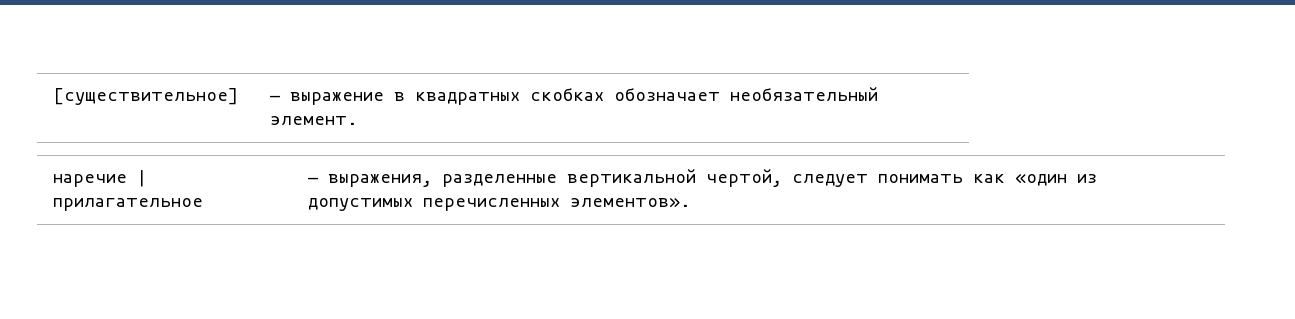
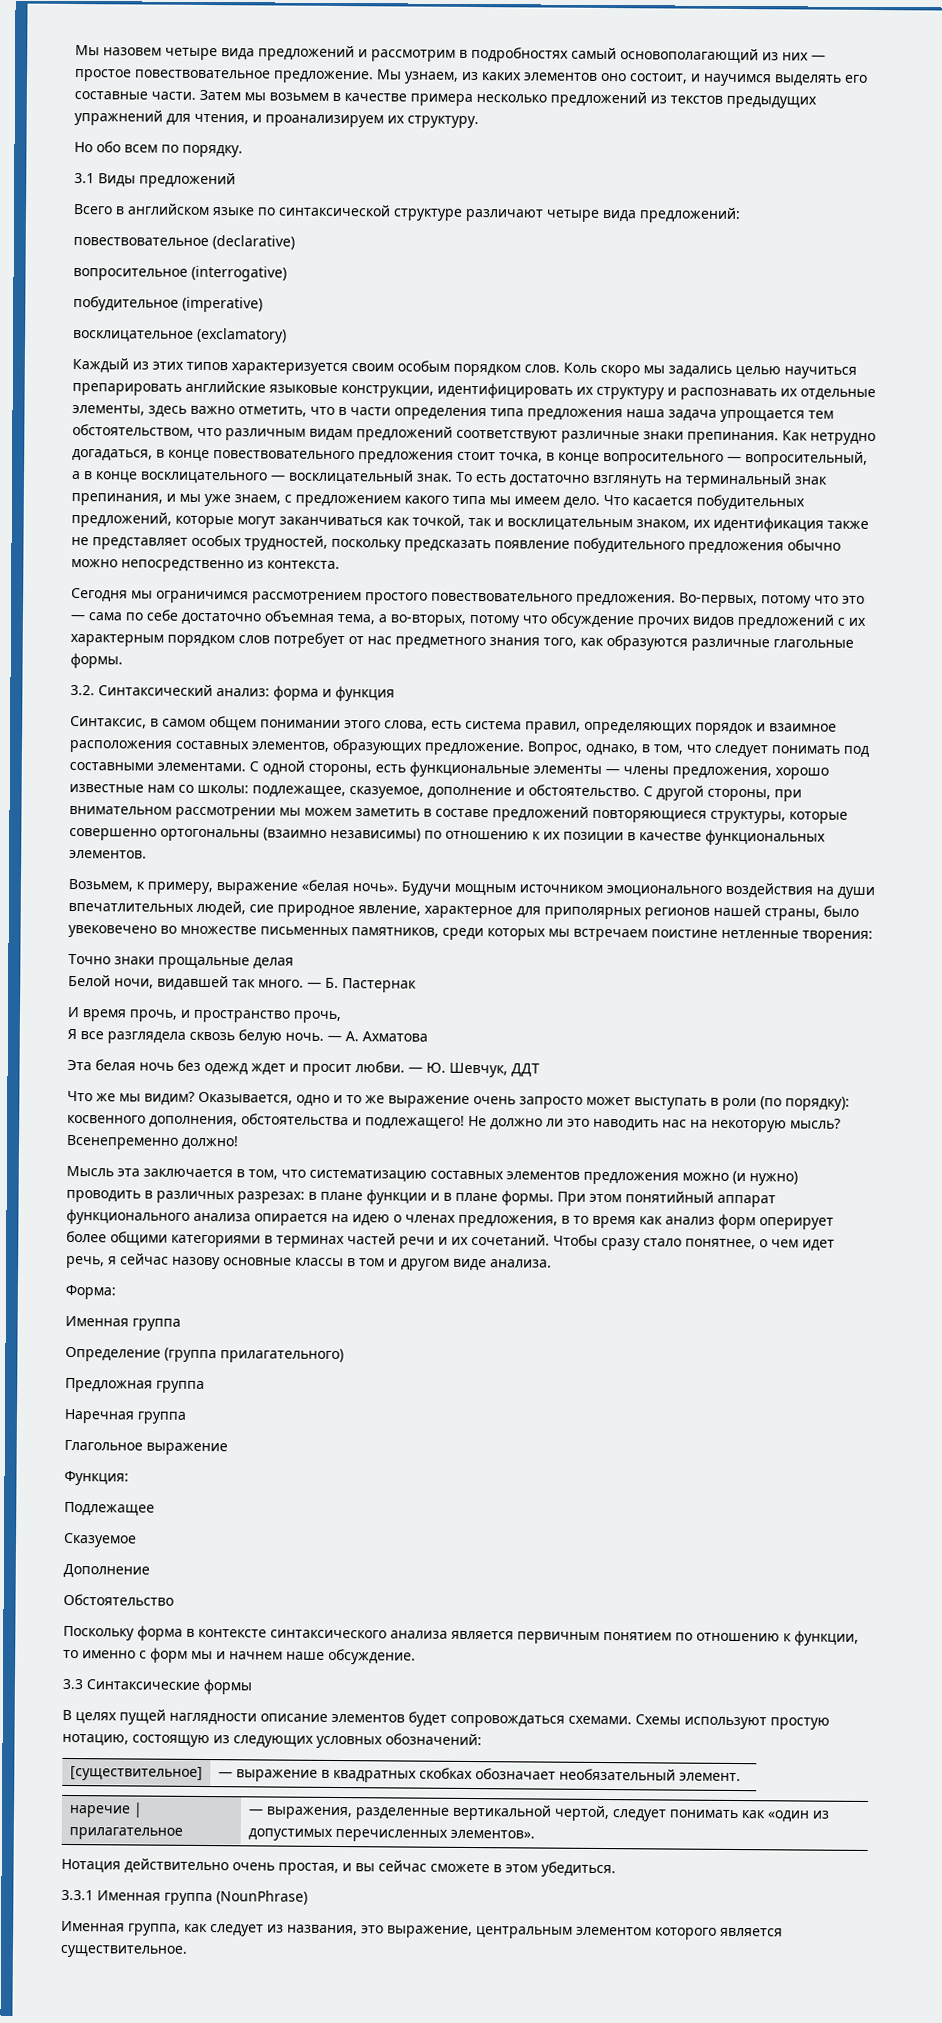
+ Мы назовем четыре вида предложений и рассмотрим в подробностях самый основополагающий из них — простое повествовательное предложение. Мы узнаем, из каких элементов оно состоит, и научимся выделять его составные части. Затем мы возьмем в качестве примера несколько предложений из текстов предыдущих упражнений для чтения, и проанализируем их структуру.
+ Но обо всем по порядку.
+ 3.1 Виды предложений
+ Всего в английском языке по синтаксической структуре различают четыре вида предложений:
+ повествовательное (declarative)
+ вопросительное (interrogative)
+ побудительное (imperative)
+ восклицательное (exclamatory)
+ Каждый из этих типов характеризуется своим особым порядком слов. Коль скоро мы задались целью научиться препарировать английские языковые конструкции, идентифицировать их структуру и распознавать их отдельные элементы, здесь важно отметить, что в части определения типа предложения наша задача упрощается тем обстоятельством, что различным видам предложений соответствуют различные знаки препинания. Как нетрудно догадаться, в конце повествовательного предложения стоит точка, в конце вопросительного — вопросительный, а в конце восклицательного — восклицательный знак. То есть достаточно взглянуть на терминальный знак препинания, и мы уже знаем, с предложением какого типа мы имеем дело. Что касается побудительных предложений, которые могут заканчиваться как точкой, так и восклицательным знаком, их идентификация также не представляет особых трудностей, поскольку предсказать появление побудительного предложения обычно можно непосредственно из контекста.
+ Сегодня мы ограничимся рассмотрением простого повествовательного предложения. Во-первых, потому что это — сама по себе достаточно объемная тема, а во-вторых, потому что обсуждение прочих видов предложений с их характерным порядком слов потребует от нас предметного знания того, как образуются различные глагольные формы.
+ 3.2. Синтаксический анализ: форма и функция
+ Синтаксис, в самом общем понимании этого слова, есть система правил, определяющих порядок и взаимное расположения составных элементов, образующих предложение. Вопрос, однако, в том, что следует понимать под составными элементами. С одной стороны, есть функциональные элементы — члены предложения, хорошо известные нам со школы: подлежащее, сказуемое, дополнение и обстоятельство. С другой стороны, при внимательном рассмотрении мы можем заметить в составе предложений повторяющиеся структуры, которые совершенно ортогональны (взаимно независимы) по отношению к их позиции в качестве функциональных элементов.
+ Возьмем, к примеру, выражение «белая ночь». Будучи мощным источником эмоционального воздействия на души впечатлительных людей, сие природное явление, характерное для приполярных регионов нашей страны, было увековечено во множестве письменных памятников, среди которых мы встречаем поистине нетленные творения:
+ Точно знаки прощальные делая
+ Белой ночи, видавшей так много. — Б. Пастернак
+ И время прочь, и пространство прочь,
+ Я все разглядела сквозь белую ночь. — А. Ахматова
+ Эта белая ночь без одежд ждет и просит любви. — Ю. Шевчук, ДДТ
+ Что же мы видим? Оказывается, одно и то же выражение очень запросто может выступать в роли (по порядку): косвенного дополнения, обстоятельства и подлежащего! Не должно ли это наводить нас на некоторую мысль? Всенепременно должно!
+ Мысль эта заключается в том, что систематизацию составных элементов предложения можно (и нужно) проводить в различных разрезах: в плане функции и в плане формы. При этом понятийный аппарат функционального анализа опирается на идею о членах предложения, в то время как анализ форм оперирует более общими категориями в терминах частей речи и их сочетаний. Чтобы сразу стало понятнее, о чем идет речь, я сейчас назову основные классы в том и другом виде анализа.
+ Форма:
+ Именная группа
+ Определение (группа прилагательного)
+ Предложная группа
+ Наречная группа
+ Глагольное выражение
+ Функция:
+ Подлежащее
+ Сказуемое
+ Дополнение
+ Обстоятельство
+ Поскольку форма в контексте синтаксического анализа является первичным понятием по отношению к функции, то именно с форм мы и начнем наше обсуждение.
+ 3.3 Синтаксические формы
+ В целях пущей наглядности описание элементов будет сопровождаться схемами. Схемы используют простую нотацию, состоящую из следующих условных обозначений:
+ Нотация действительно очень простая, и вы сейчас сможете в этом убедиться.
+ 3.3.1 Именная группа (NounPhrase)
+ Именная группа, как следует из названия, это выражение, центральным элементом которого является существительное.

